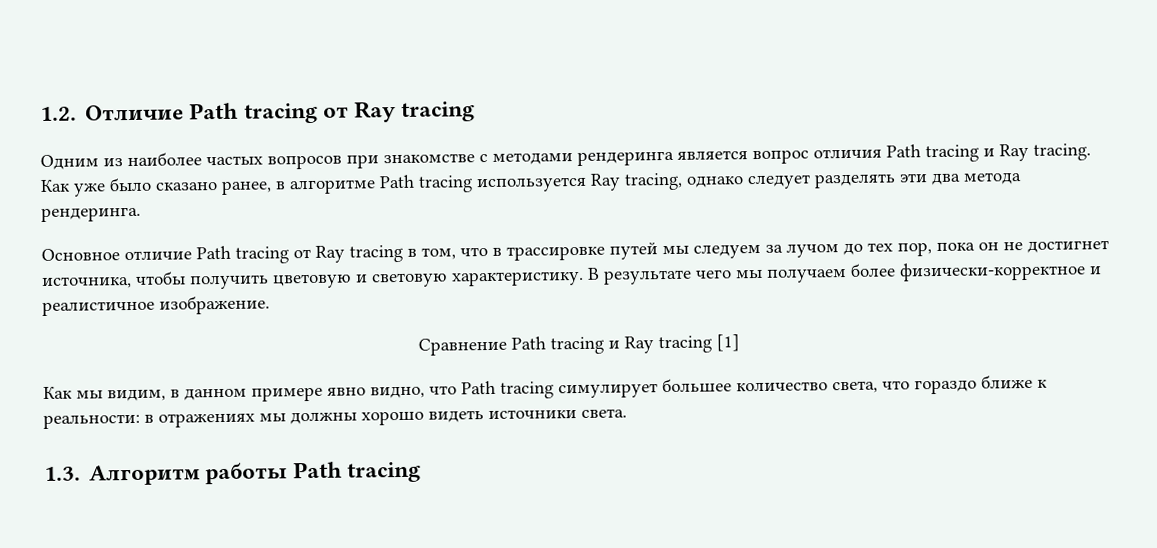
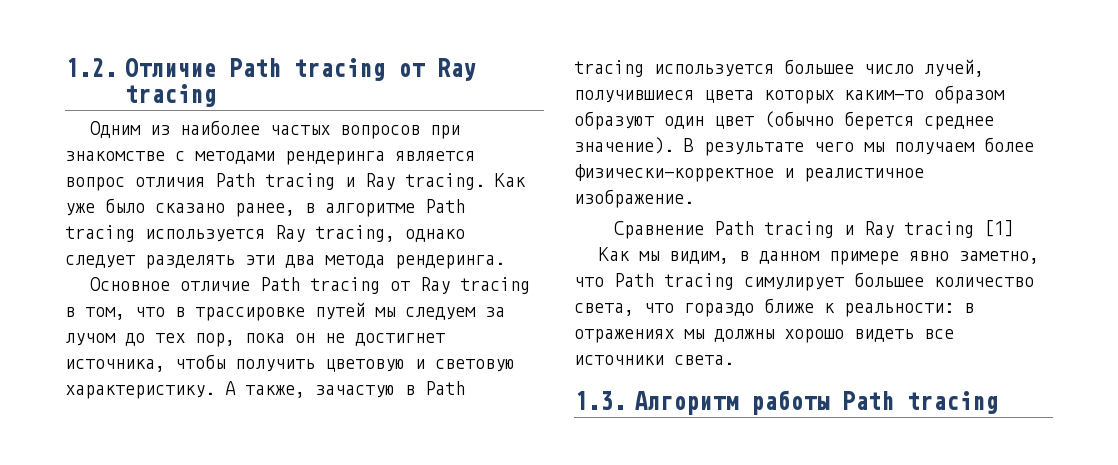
+ А также, зачастую в Path tracing используется большее число лучей, получившиеся цвета которых каким-то образом образуют один цвет (обычно берется среднее значение).
- Как мы видим, в данном примере явно видно, что Path tracing симулирует большее количество света, что гораздо ближе к реальности: в отражениях мы должны хорошо видеть источники света.
+ Как мы видим, в данном примере явно заметно, что Path tracing симулирует большее количество света, что гораздо ближе к реальности: в отражениях мы должны хорошо видеть все источники света.

